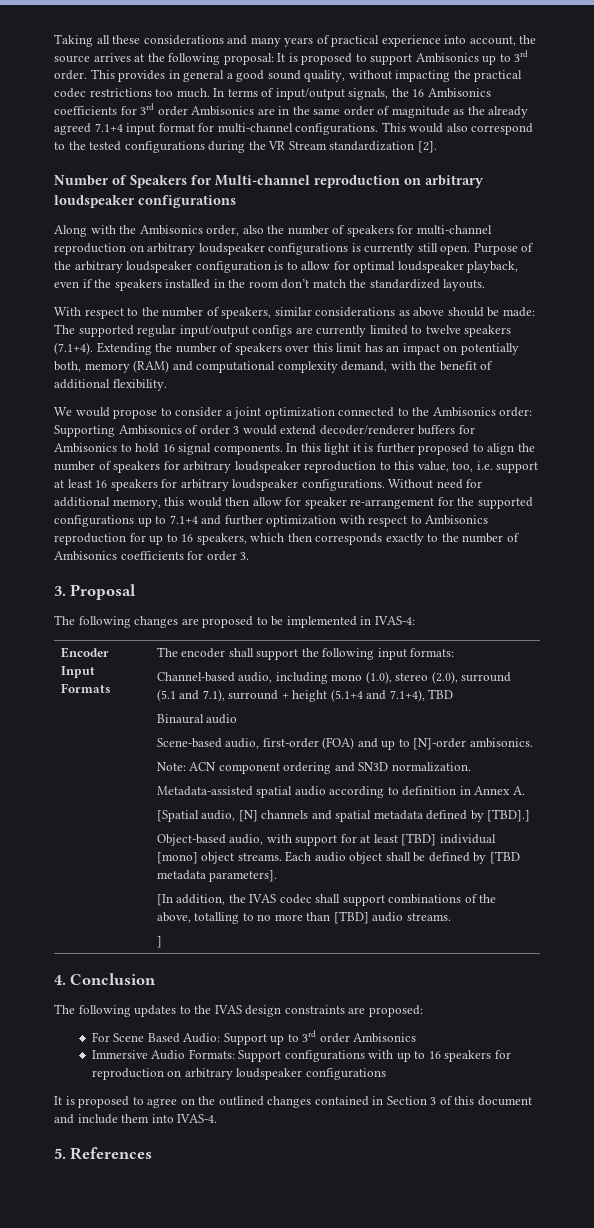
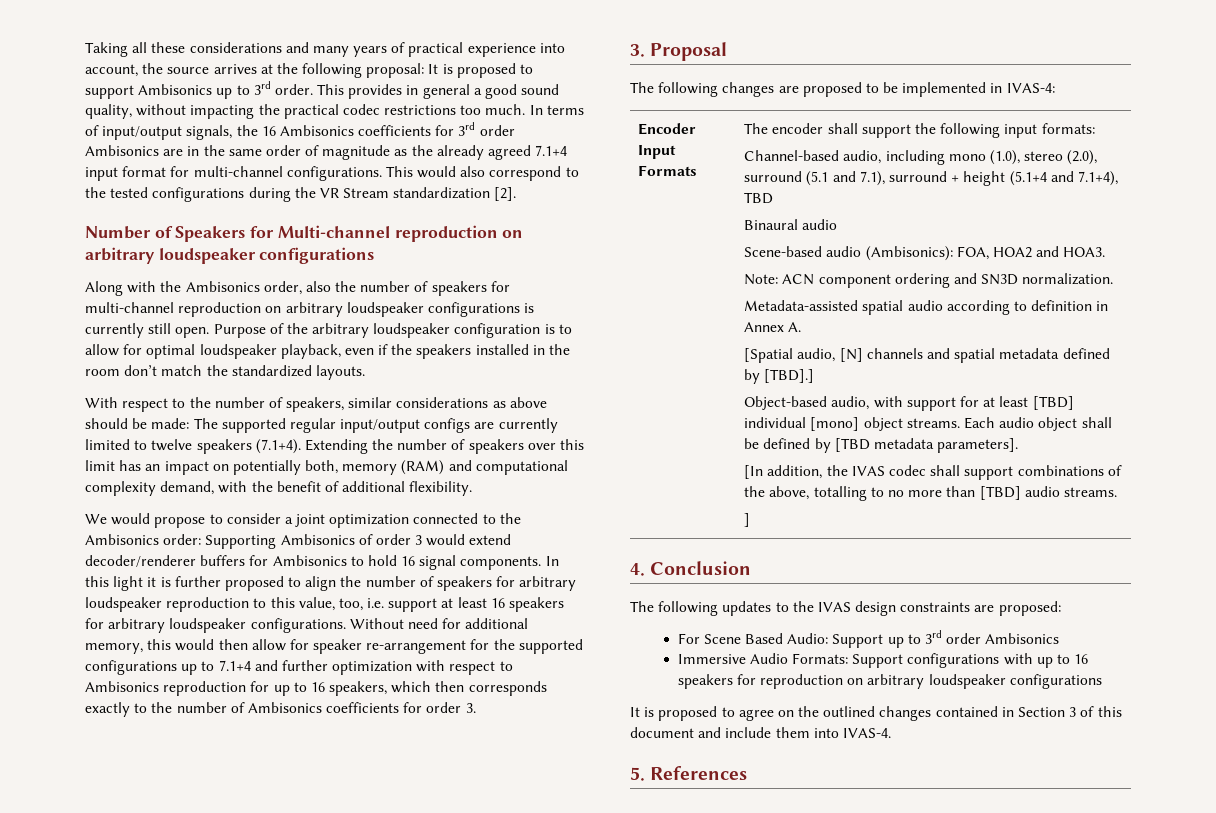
- Scene-based audio, first-order (FOA) and up to [N]-order ambisonics.
+ Scene-based audio (Ambisonics): FOA, HOA2 and HOA3.

